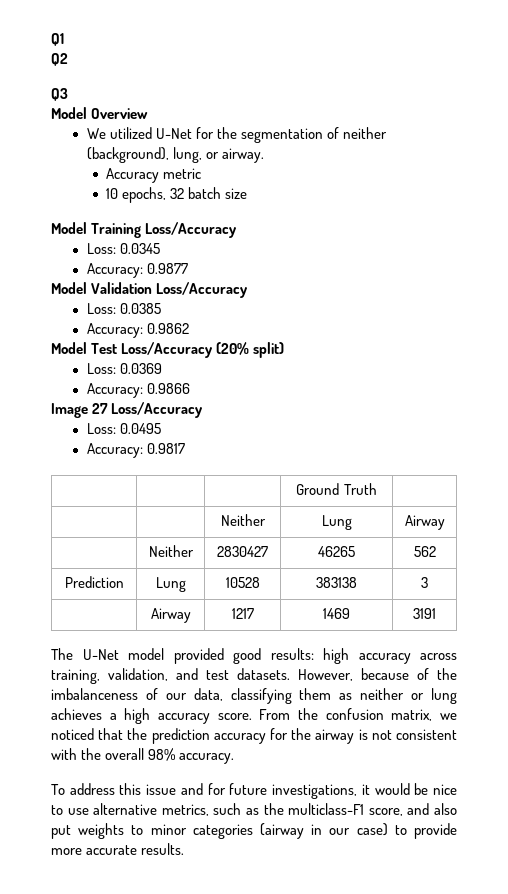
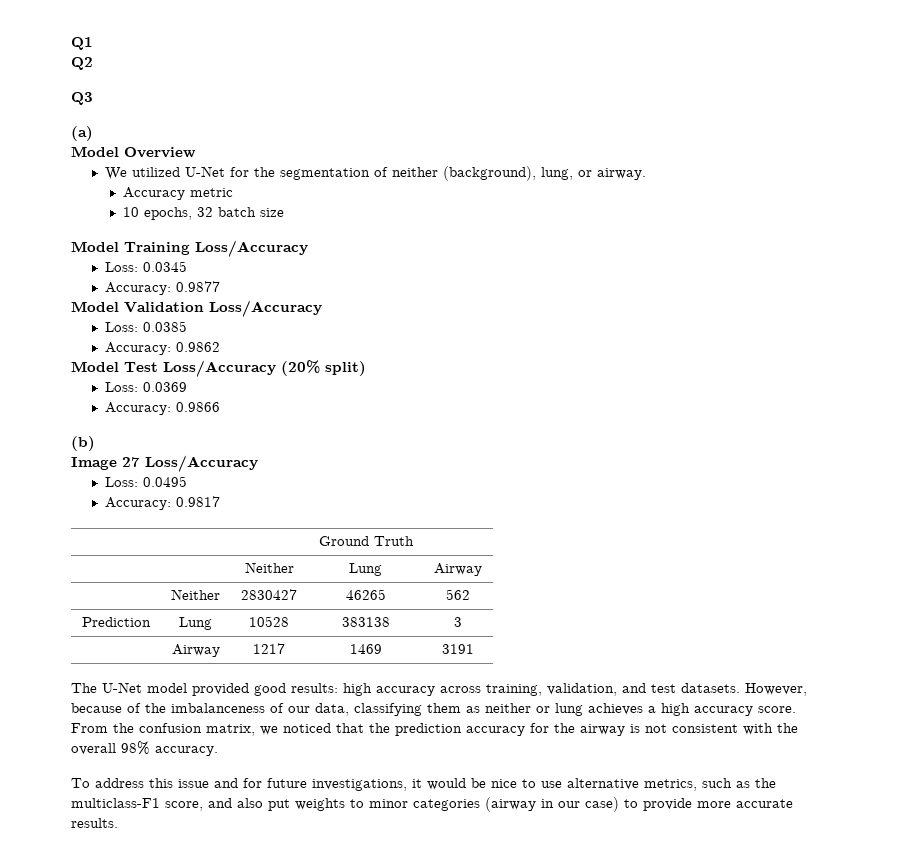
+ (a)
+ (b)

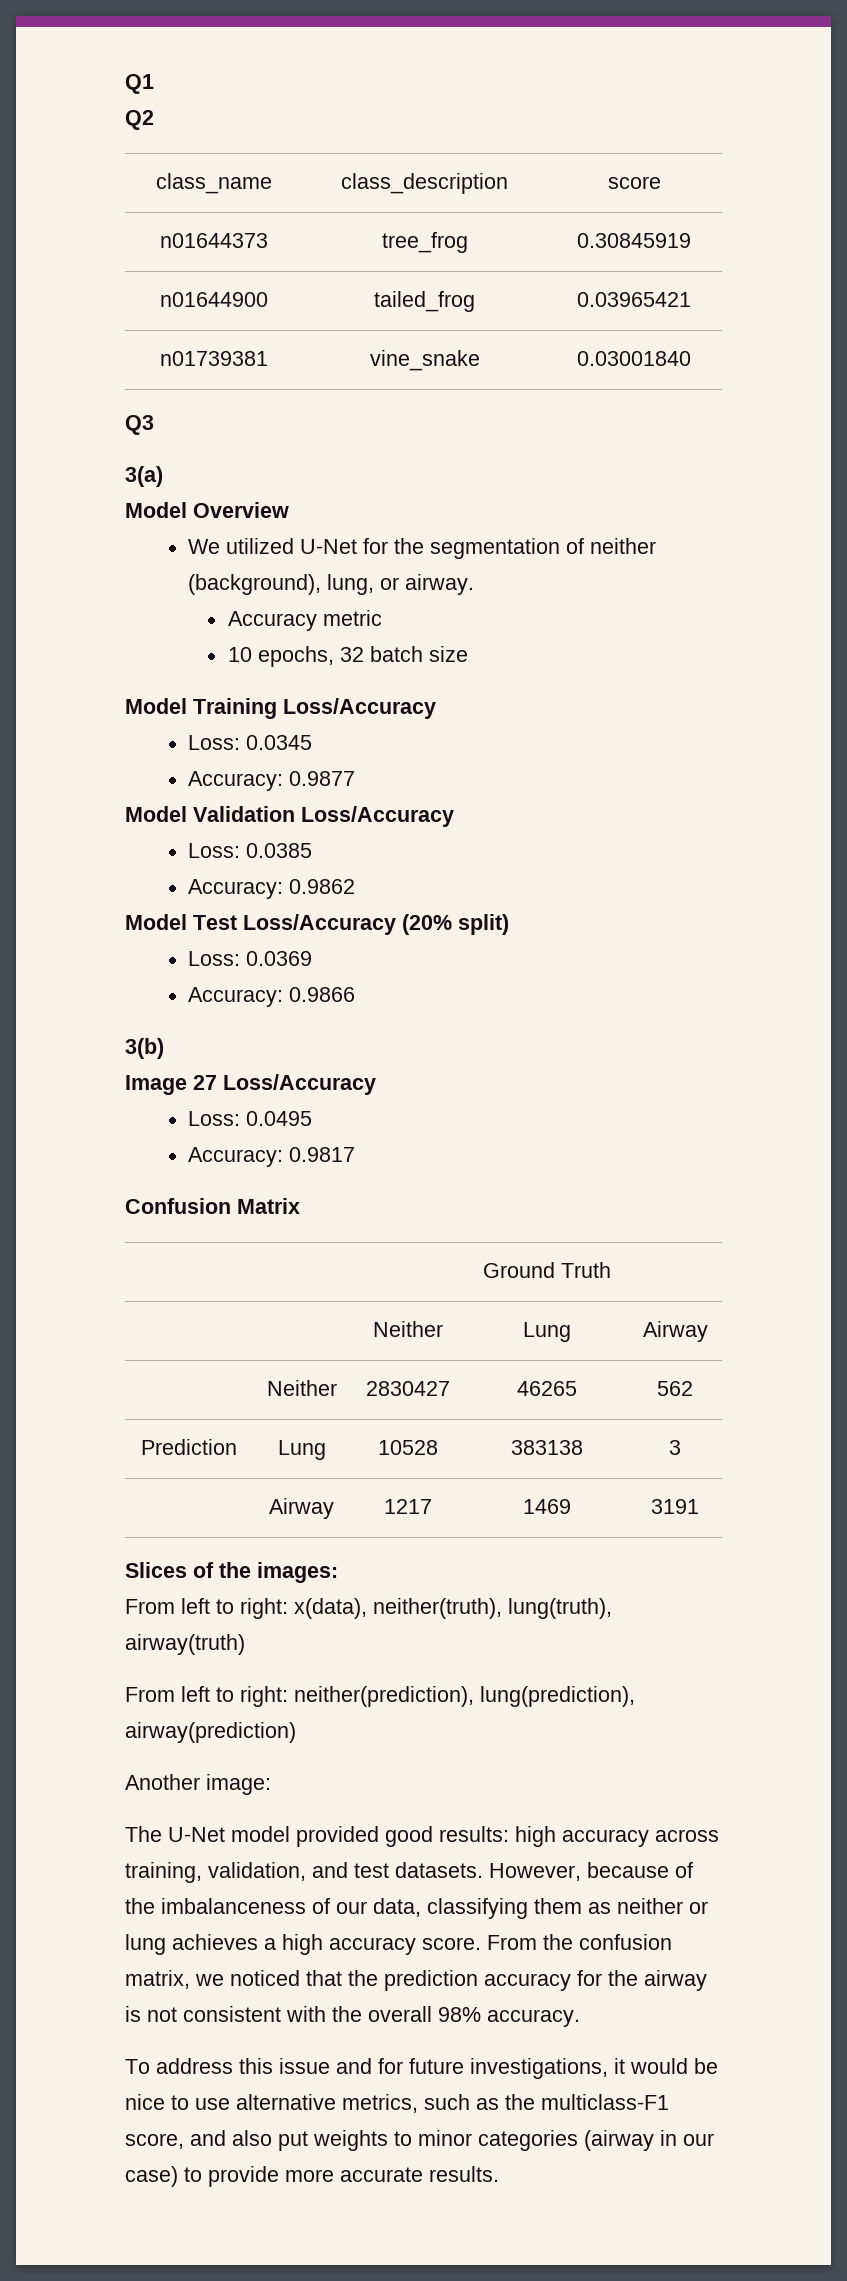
+ class_name | class_description | score
+ n01644373 | tree_frog | 0.30845919
+ n01644900 | tailed_frog | 0.03965421
+ n01739381 | vine_snake | 0.03001840
- (a)
+ 3(a)
- (b)
+ 3(b)
+ Confusion Matrix
+ Slices of the images:
+ From left to right: x(data), neither(truth), lung(truth), airway(truth)
+ From left to right: neither(prediction), lung(prediction), airway(prediction)
+ Another image:

